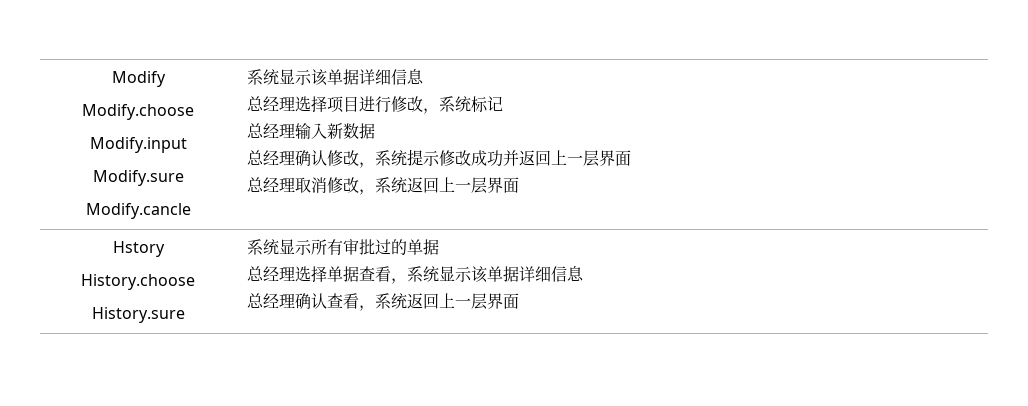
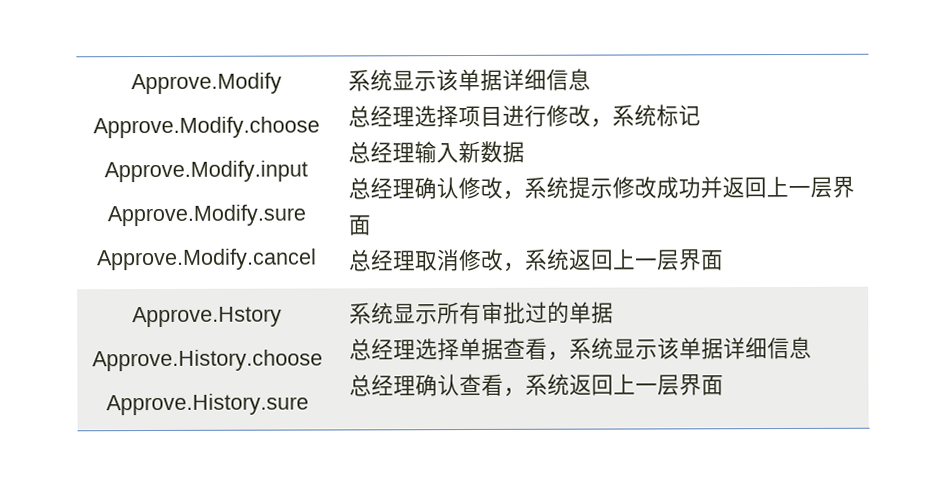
- Modify
- Modify.choose
- Modify.input
- Modify.sure
- Modify.cancle
+ Approve.Modify
+ Approve.Modify.choose
+ Approve.Modify.input
+ Approve.Modify.sure
+ Approve.Modify.cancel
- Hstory
- History.choose
- History.sure | 系统显示所有审批过的单据
+ Approve.Hstory
+ Approve.History.choose
+ Approve.History.sure | 系统显示所有审批过的单据

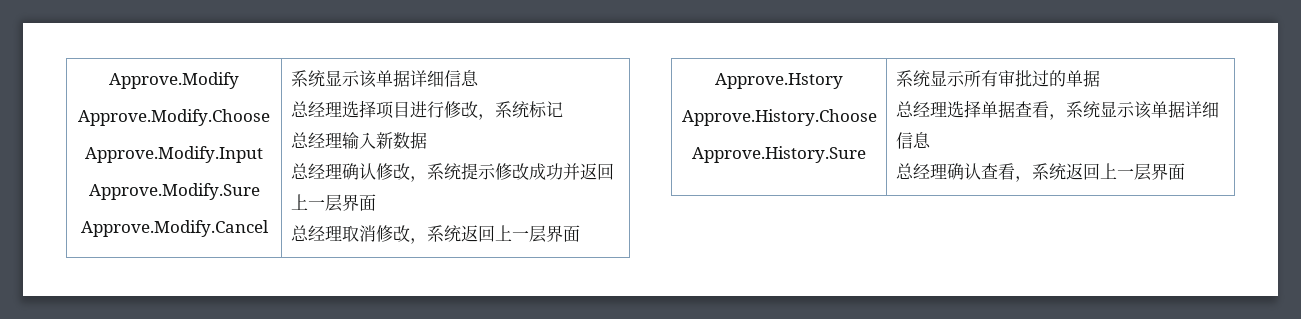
- Approve.Modify.choose
- Approve.Modify.input
- Approve.Modify.sure
- Approve.Modify.cancel
+ Approve.Modify.Choose
+ Approve.Modify.Input
+ Approve.Modify.Sure
+ Approve.Modify.Cancel
  Approve.Hstory
- Approve.History.choose
- Approve.History.sure | 系统显示所有审批过的单据
+ Approve.History.Choose
+ Approve.History.Sure | 系统显示所有审批过的单据

